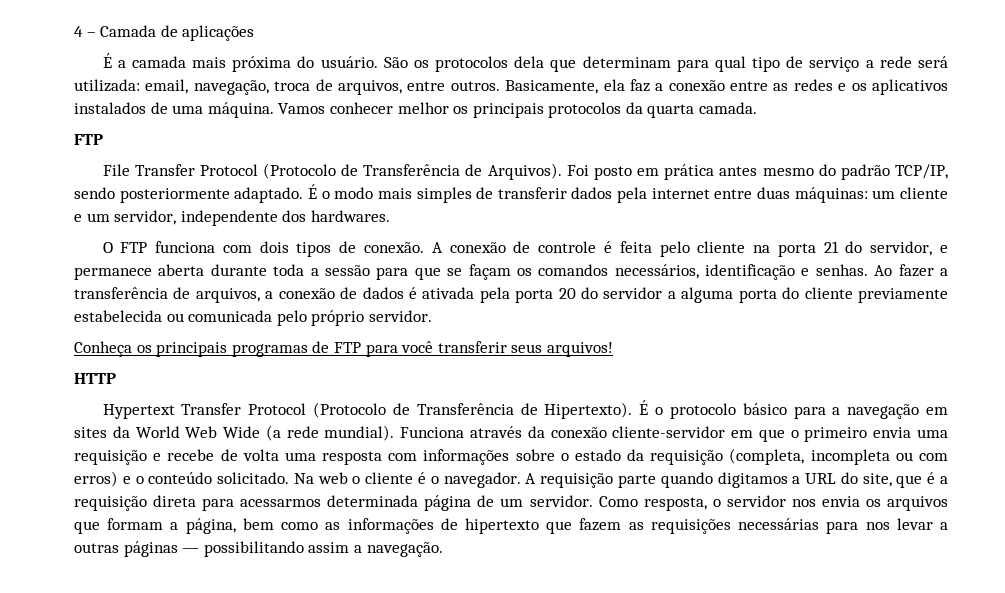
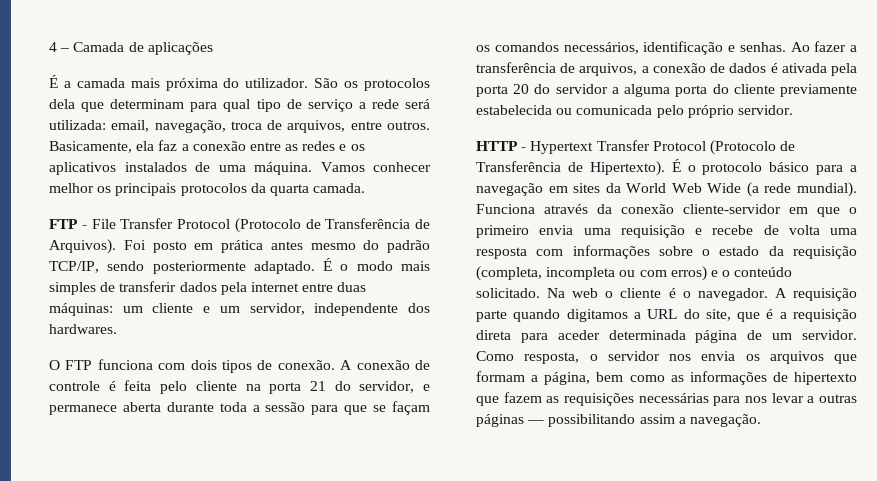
- É a camada mais próxima do usuário.
+ É a camada mais próxima do utilizador.
  Vamos conhecer melhor os principais protocolos da quarta camada.
- FTP
- File Transfer Protocol (Protocolo de Transferência de Arquivos).
+ FTP - File Transfer Protocol (Protocolo de Transferência de Arquivos).
- Conheça os principais programas de FTP para você transferir seus arquivos!
- HTTP
- Hypertext Transfer Protocol (Protocolo de Transferência de Hipertexto).
+ HTTP - Hypertext Transfer Protocol (Protocolo de Transferência de Hipertexto).
- A requisição parte quando digitamos a URL do site, que é a requisição direta para acessarmos determinada página de um servidor.
+ A requisição parte quando digitamos a URL do site, que é a requisição direta para aceder determinada página de um servidor.

